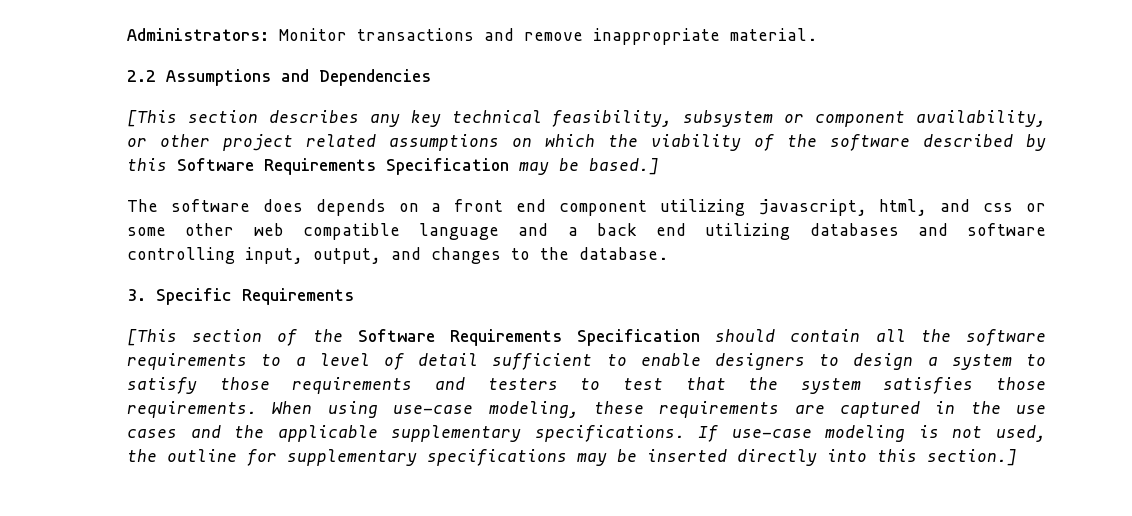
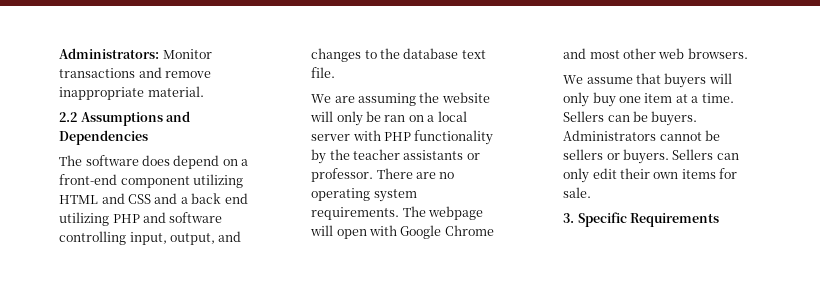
- [This section describes any key technical feasibility, subsystem or component availability, or other project related assumptions on which the viability of the software described by this Software Requirements Specification may be based.]
- The software does depends on a front end component utilizing javascript, html, and css or some other web compatible language and a back end utilizing databases and software controlling input, output, and changes to the database.
+ The software does depend on a front-end component utilizing HTML and CSS and a back end utilizing PHP and software controlling input, output, and changes to the database text file.
+ We are assuming the website will only be ran on a local server with PHP functionality by the teacher assistants or professor. There are no operating system requirements. The webpage will open with Google Chrome and most other web browsers.
+ We assume that buyers will only buy one item at a time. Sellers can be buyers. Administrators cannot be sellers or buyers. Sellers can only edit their own items for sale.
  3. Specific Requirements
- [This section of the Software Requirements Specification should contain all the software requirements to a level of detail sufficient to enable designers to design a system to satisfy those requirements and testers to test that the system satisfies those requirements. When using use-case modeling, these requirements are captured in the use cases and the applicable supplementary specifications. If use-case modeling is not used, the outline for supplementary specifications may be inserted directly into this section.]

